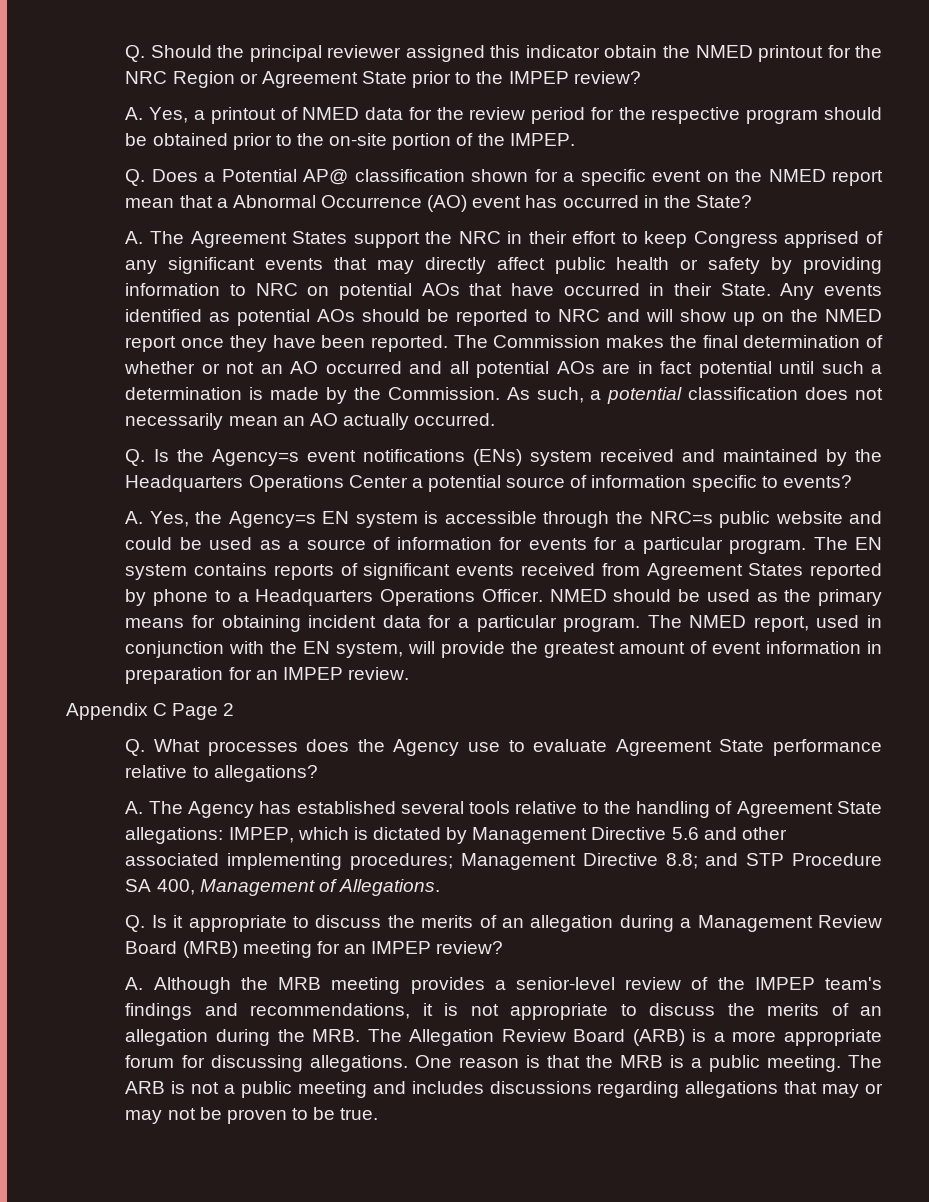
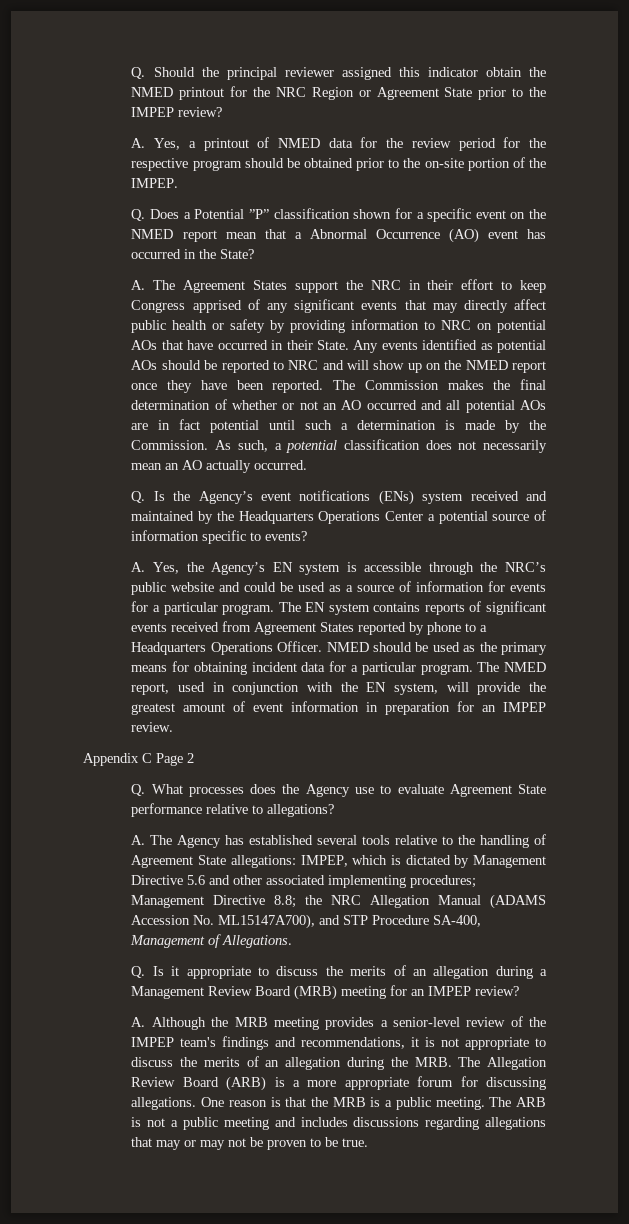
- Q. Does a Potential AP@ classification shown for a specific event on the NMED report mean that a Abnormal Occurrence (AO) event has occurred in the State?
+ Q. Does a Potential ”P” classification shown for a specific event on the NMED report mean that a Abnormal Occurrence (AO) event has occurred in the State?
- Q. Is the Agency=s event notifications (ENs) system received and maintained by the Headquarters Operations Center a potential source of information specific to events?
+ Q. Is the Agency’s event notifications (ENs) system received and maintained by the Headquarters Operations Center a potential source of information specific to events?
- A. Yes, the Agency=s EN system is accessible through the NRC=s public website and could be used as a source of information for events for a particular program.
+ A. Yes, the Agency’s EN system is accessible through the NRC’s public website and could be used as a source of information for events for a particular program.
- A. The Agency has established several tools relative to the handling of Agreement State allegations: IMPEP, which is dictated by Management Directive 5.6 and other associated implementing procedures; Management Directive 8.8; and STP Procedure SA 400, Management of Allegations.
+ A. The Agency has established several tools relative to the handling of Agreement State allegations: IMPEP, which is dictated by Management Directive 5.6 and other associated implementing procedures; Management Directive 8.8; the NRC Allegation Manual (ADAMS Accession No. ML15147A700), and STP Procedure SA-400, Management of Allegations.

